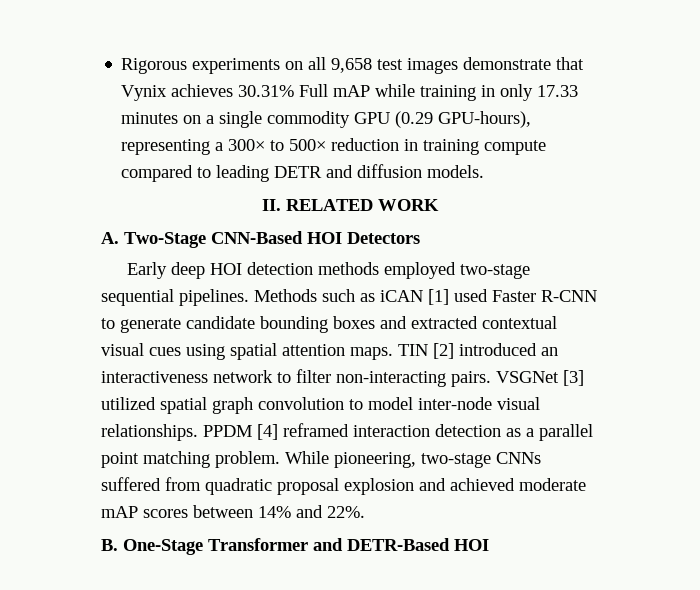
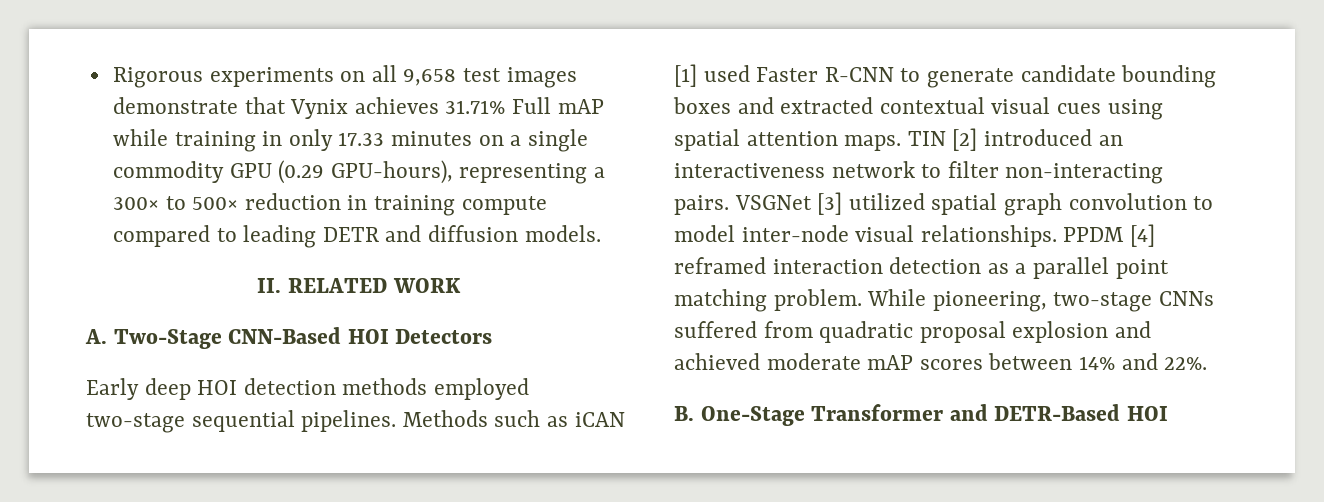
- Rigorous experiments on all 9,658 test images demonstrate that Vynix achieves 30.31% Full mAP while training in only 17.33 minutes on a single commodity GPU (0.29 GPU-hours), representing a 300× to 500× reduction in training compute compared to leading DETR and diffusion models.
+ Rigorous experiments on all 9,658 test images demonstrate that Vynix achieves 31.71% Full mAP while training in only 17.33 minutes on a single commodity GPU (0.29 GPU-hours), representing a 300× to 500× reduction in training compute compared to leading DETR and diffusion models.

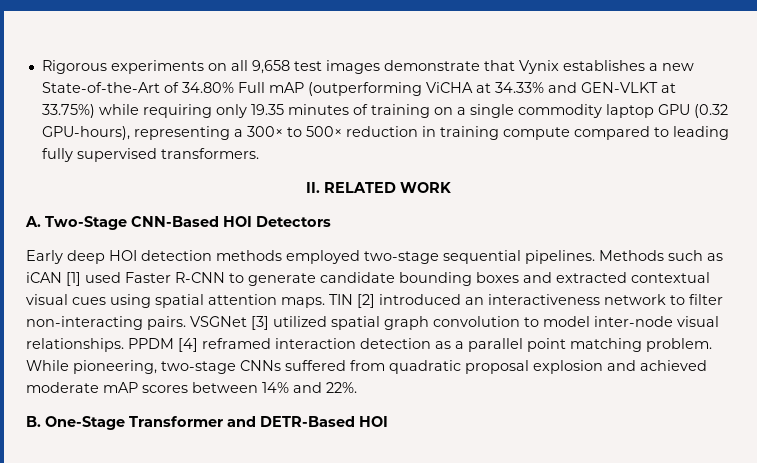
- Rigorous experiments on all 9,658 test images demonstrate that Vynix achieves 31.71% Full mAP while training in only 17.33 minutes on a single commodity GPU (0.29 GPU-hours), representing a 300× to 500× reduction in training compute compared to leading DETR and diffusion models.
+ Rigorous experiments on all 9,658 test images demonstrate that Vynix establishes a new State-of-the-Art of 34.80% Full mAP (outperforming ViCHA at 34.33% and GEN-VLKT at 33.75%) while requiring only 19.35 minutes of training on a single commodity laptop GPU (0.32 GPU-hours), representing a 300× to 500× reduction in training compute compared to leading fully supervised transformers.

